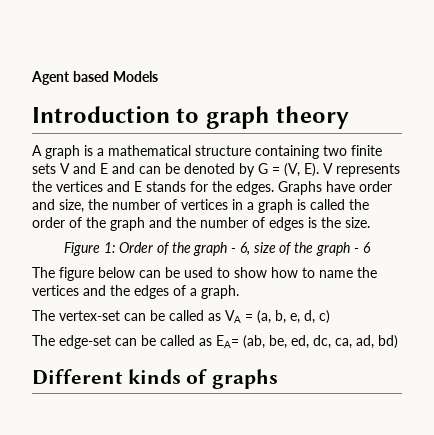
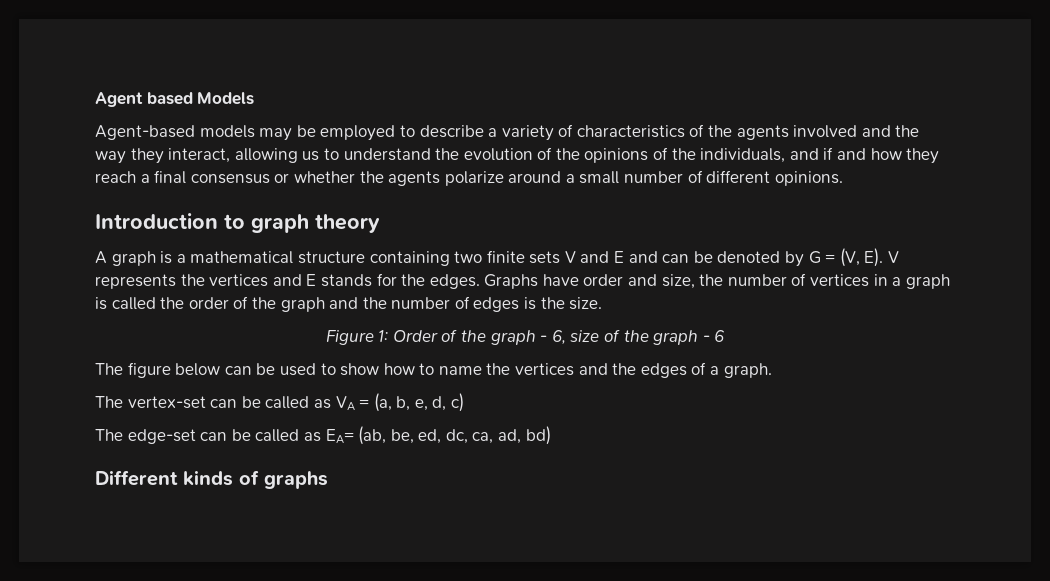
+ Agent-based models may be employed to describe a variety of characteristics of the agents involved and the way they interact, allowing us to understand the evolution of the opinions of the individuals, and if and how they reach a final consensus or whether the agents polarize around a small number of different opinions.

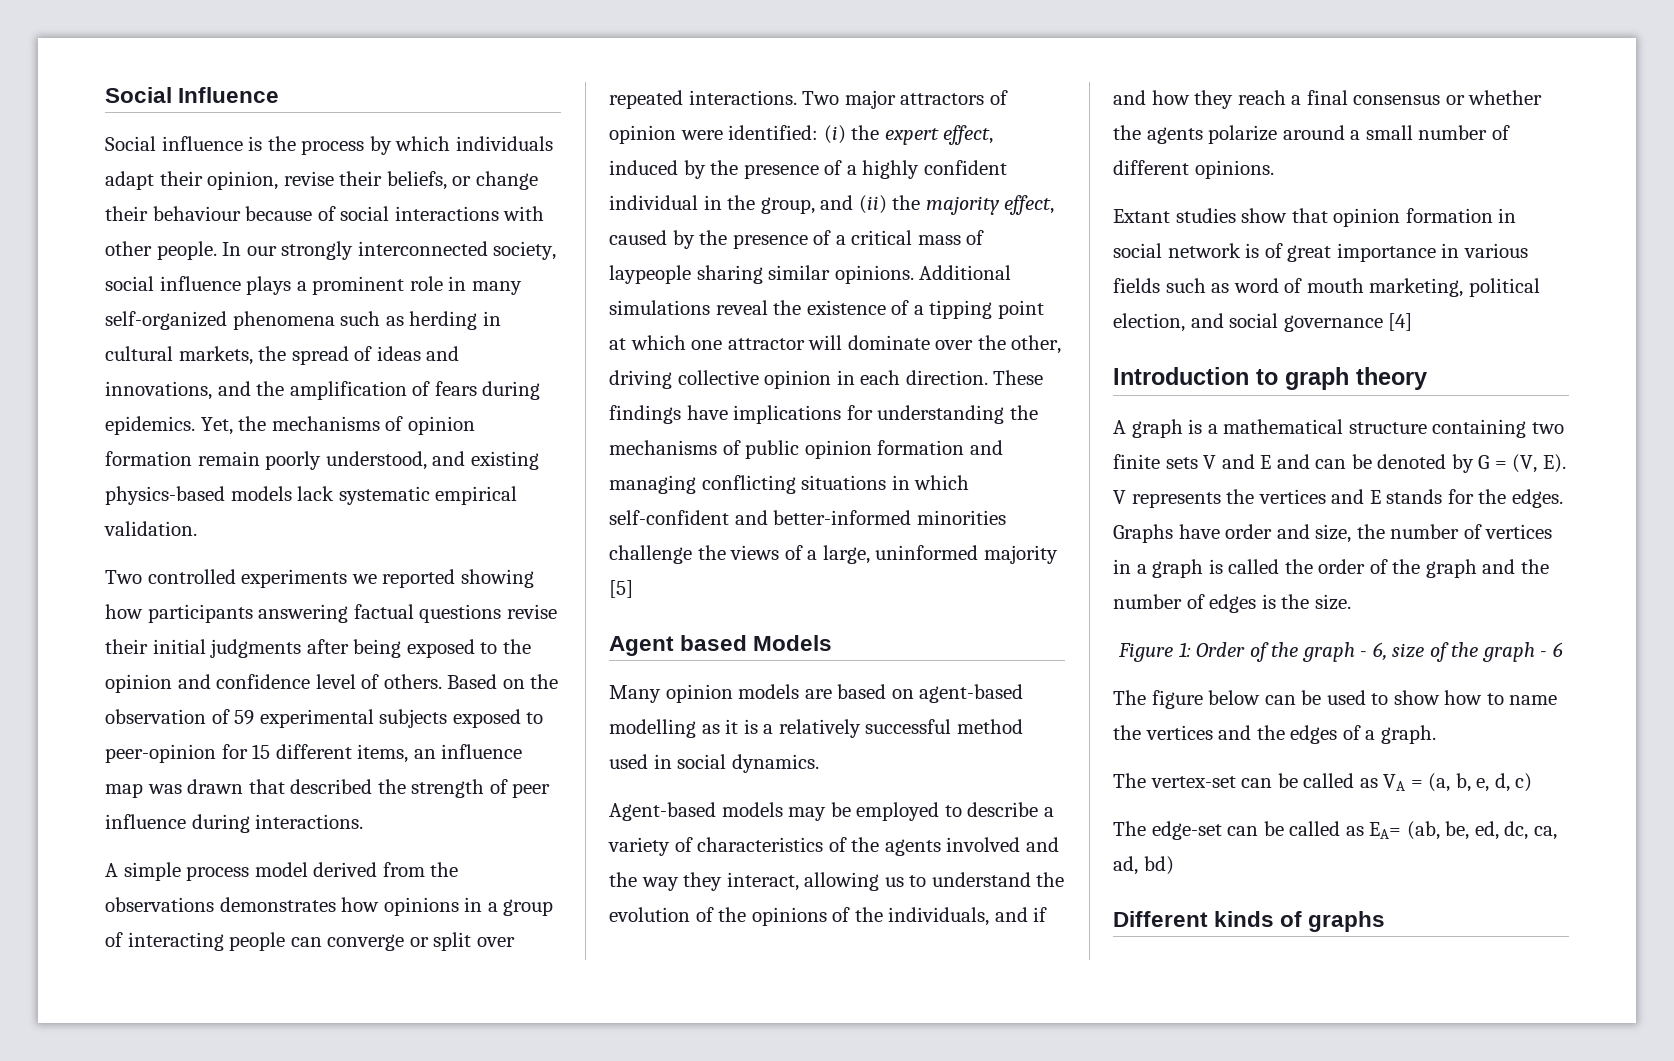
+ Social Influence
+ Social influence is the process by which individuals adapt their opinion, revise their beliefs, or change their behaviour because of social interactions with other people. In our strongly interconnected society, social influence plays a prominent role in many self-organized phenomena such as herding in cultural markets, the spread of ideas and innovations, and the amplification of fears during epidemics. Yet, the mechanisms of opinion formation remain poorly understood, and existing physics-based models lack systematic empirical validation.
+ Two controlled experiments we reported showing how participants answering factual questions revise their initial judgments after being exposed to the opinion and confidence level of others. Based on the observation of 59 experimental subjects exposed to peer-opinion for 15 different items, an influence map was drawn that described the strength of peer influence during interactions.
+ A simple process model derived from the observations demonstrates how opinions in a group of interacting people can converge or split over repeated interactions. Two major attractors of opinion were identified: (i) the expert effect, induced by the presence of a highly confident individual in the group, and (ii) the majority effect, caused by the presence of a critical mass of laypeople sharing similar opinions. Additional simulations reveal the existence of a tipping point at which one attractor will dominate over the other, driving collective opinion in each direction. These findings have implications for understanding the mechanisms of public opinion formation and managing conflicting situations in which self-confident and better-informed minorities challenge the views of a large, uninformed majority [5]
  Agent based Models
+ Many opinion models are based on agent-based modelling as it is a relatively successful method used in social dynamics.
+ Extant studies show that opinion formation in social network is of great importance in various fields such as word of mouth marketing, political election, and social governance [4]

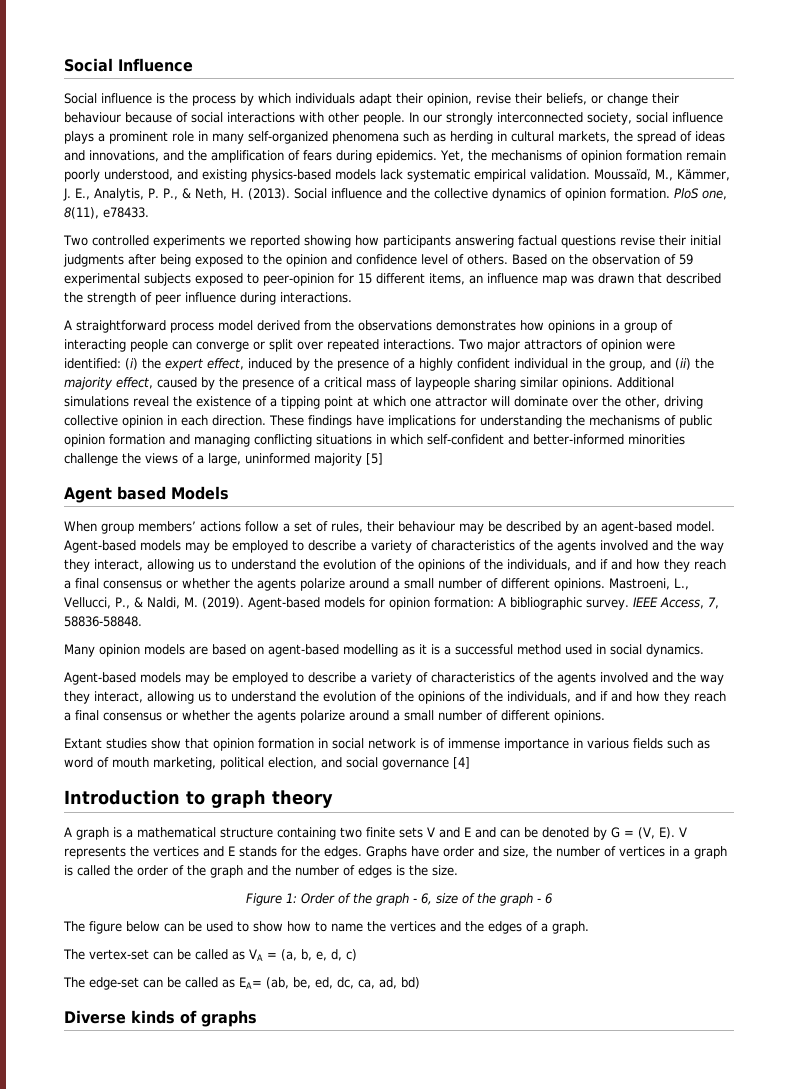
+ Moussaïd, M., Kämmer, J. E., Analytis, P. P., & Neth, H. (2013). Social influence and the collective dynamics of opinion formation. PloS one, 8(11), e78433.
- A simple process model derived from the observations demonstrates how opinions in a group of interacting people can converge or split over repeated interactions.
+ A straightforward process model derived from the observations demonstrates how opinions in a group of interacting people can converge or split over repeated interactions.
+ When group members’ actions follow a set of rules, their behaviour may be described by an agent-based model. Agent-based models may be employed to describe a variety of characteristics of the agents involved and the way they interact, allowing us to understand the evolution of the opinions of the individuals, and if and how they reach a final consensus or whether the agents polarize around a small number of different opinions. Mastroeni, L., Vellucci, P., & Naldi, M. (2019). Agent-based models for opinion formation: A bibliographic survey. IEEE Access, 7, 58836-58848.
- Many opinion models are based on agent-based modelling as it is a relatively successful method used in social dynamics.
+ Many opinion models are based on agent-based modelling as it is a successful method used in social dynamics.
- Extant studies show that opinion formation in social network is of great importance in various fields such as word of mouth marketing, political election, and social governance [4]
+ Extant studies show that opinion formation in social network is of immense importance in various fields such as word of mouth marketing, political election, and social governance [4]
- Different kinds of graphs
+ Diverse kinds of graphs

